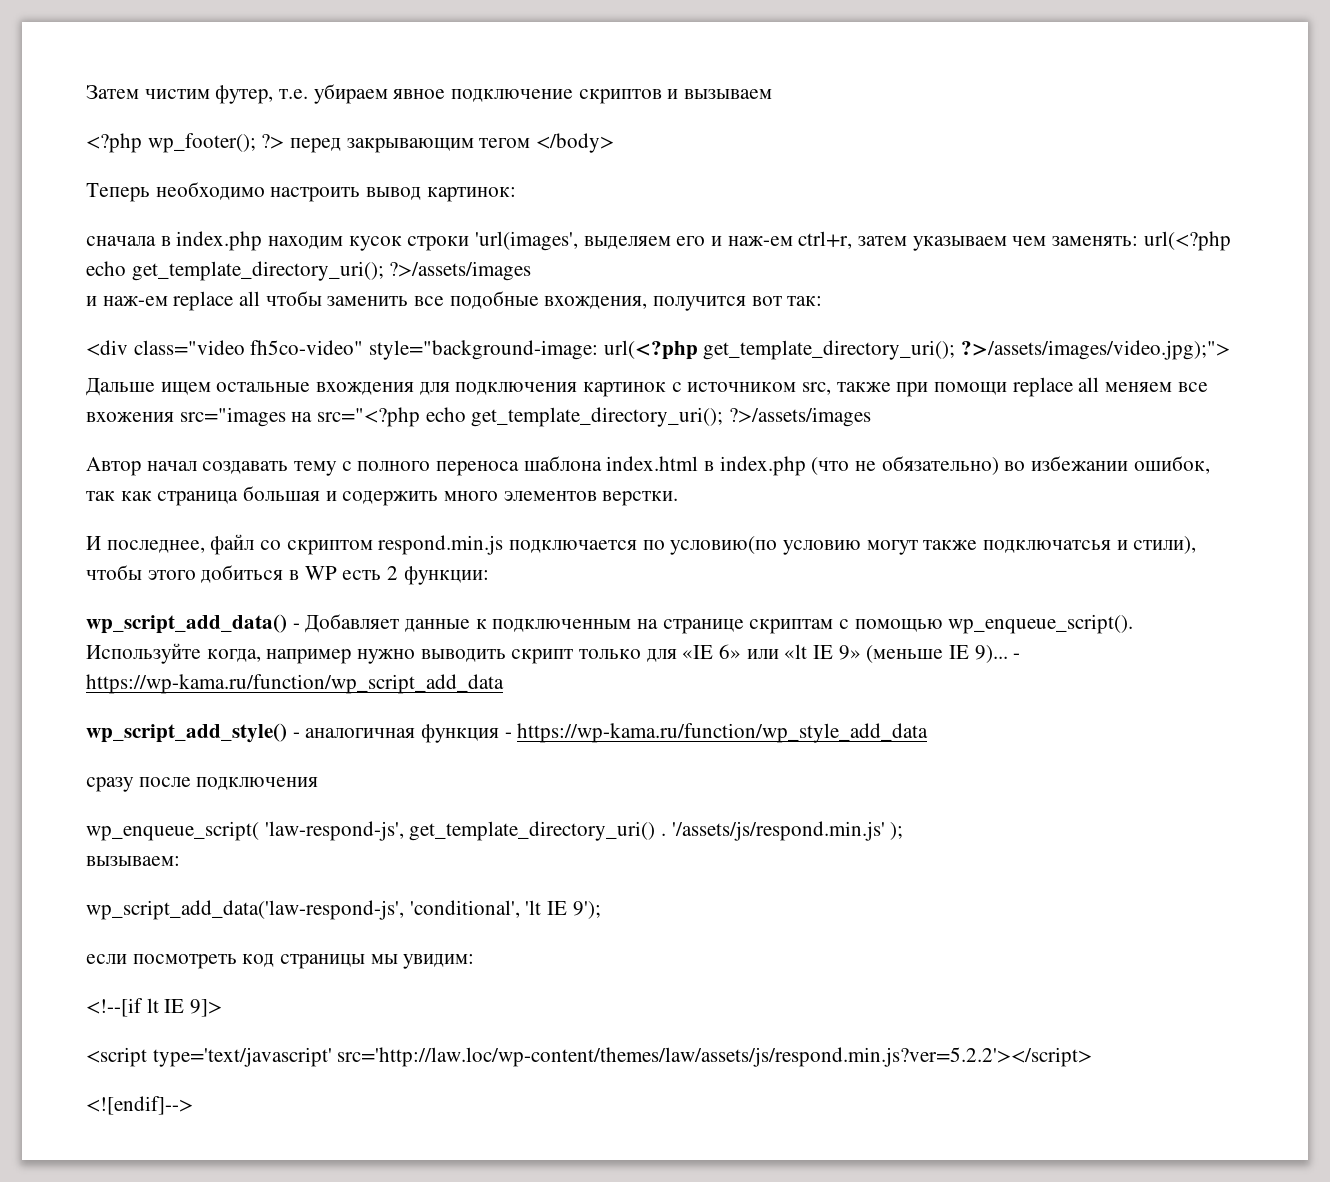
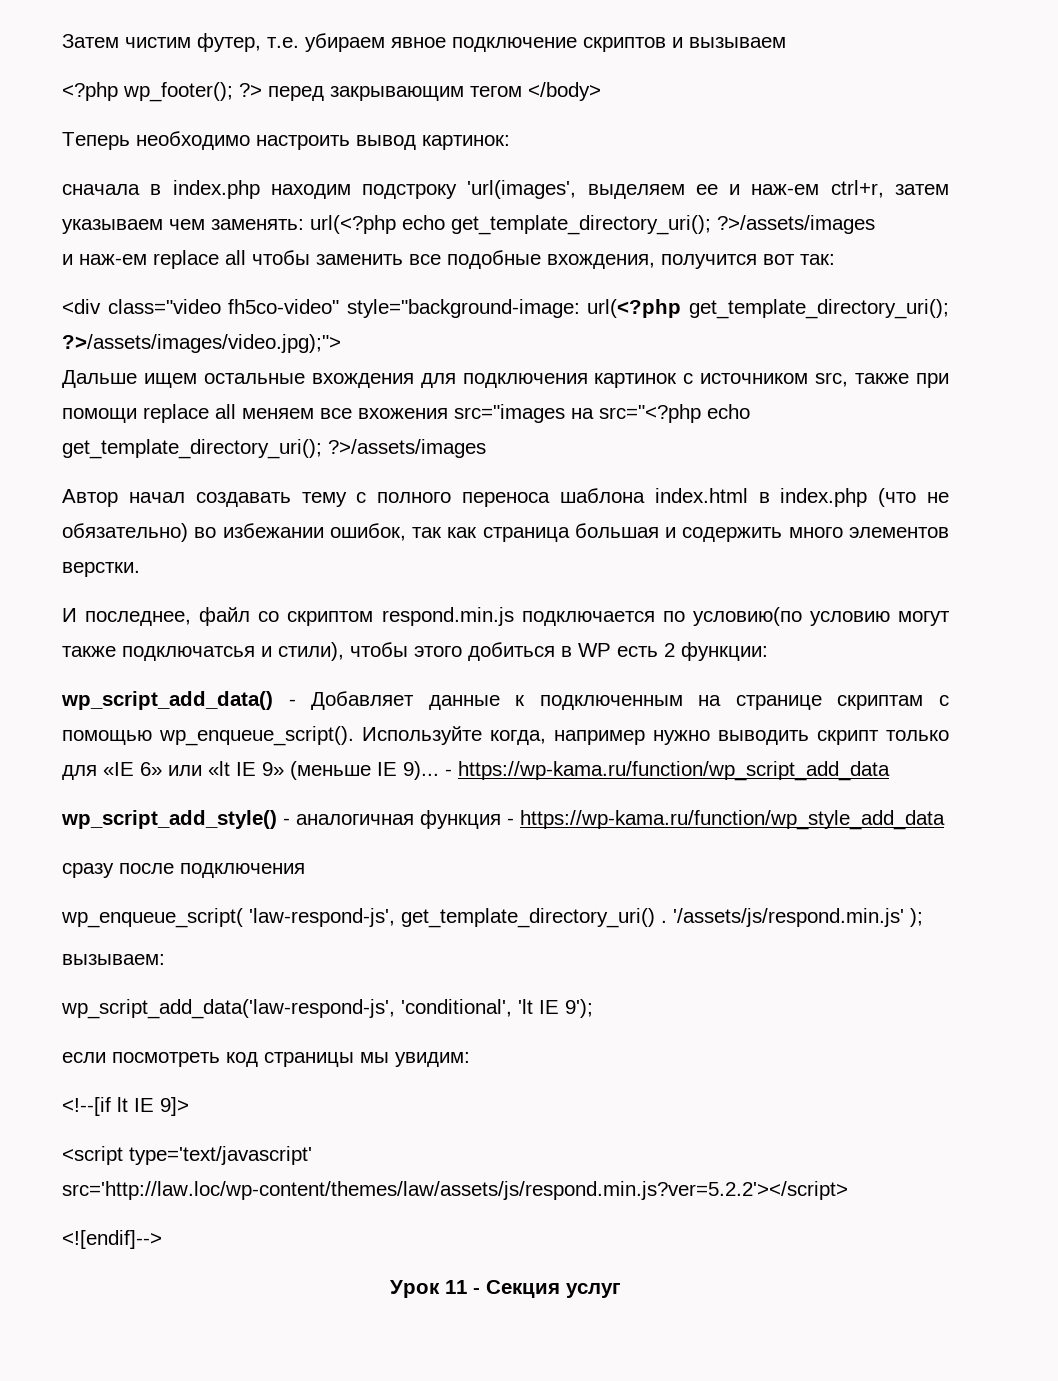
- сначала в index.php находим кусок строки 'url(images', выделяем его и наж-ем ctrl+r, затем указываем чем заменять: url(<?php echo get_template_directory_uri(); ?>/assets/images
+ сначала в index.php находим подстроку 'url(images', выделяем ее и наж-ем ctrl+r, затем указываем чем заменять: url(<?php echo get_template_directory_uri(); ?>/assets/images
+ Урок 11 - Секция услуг

